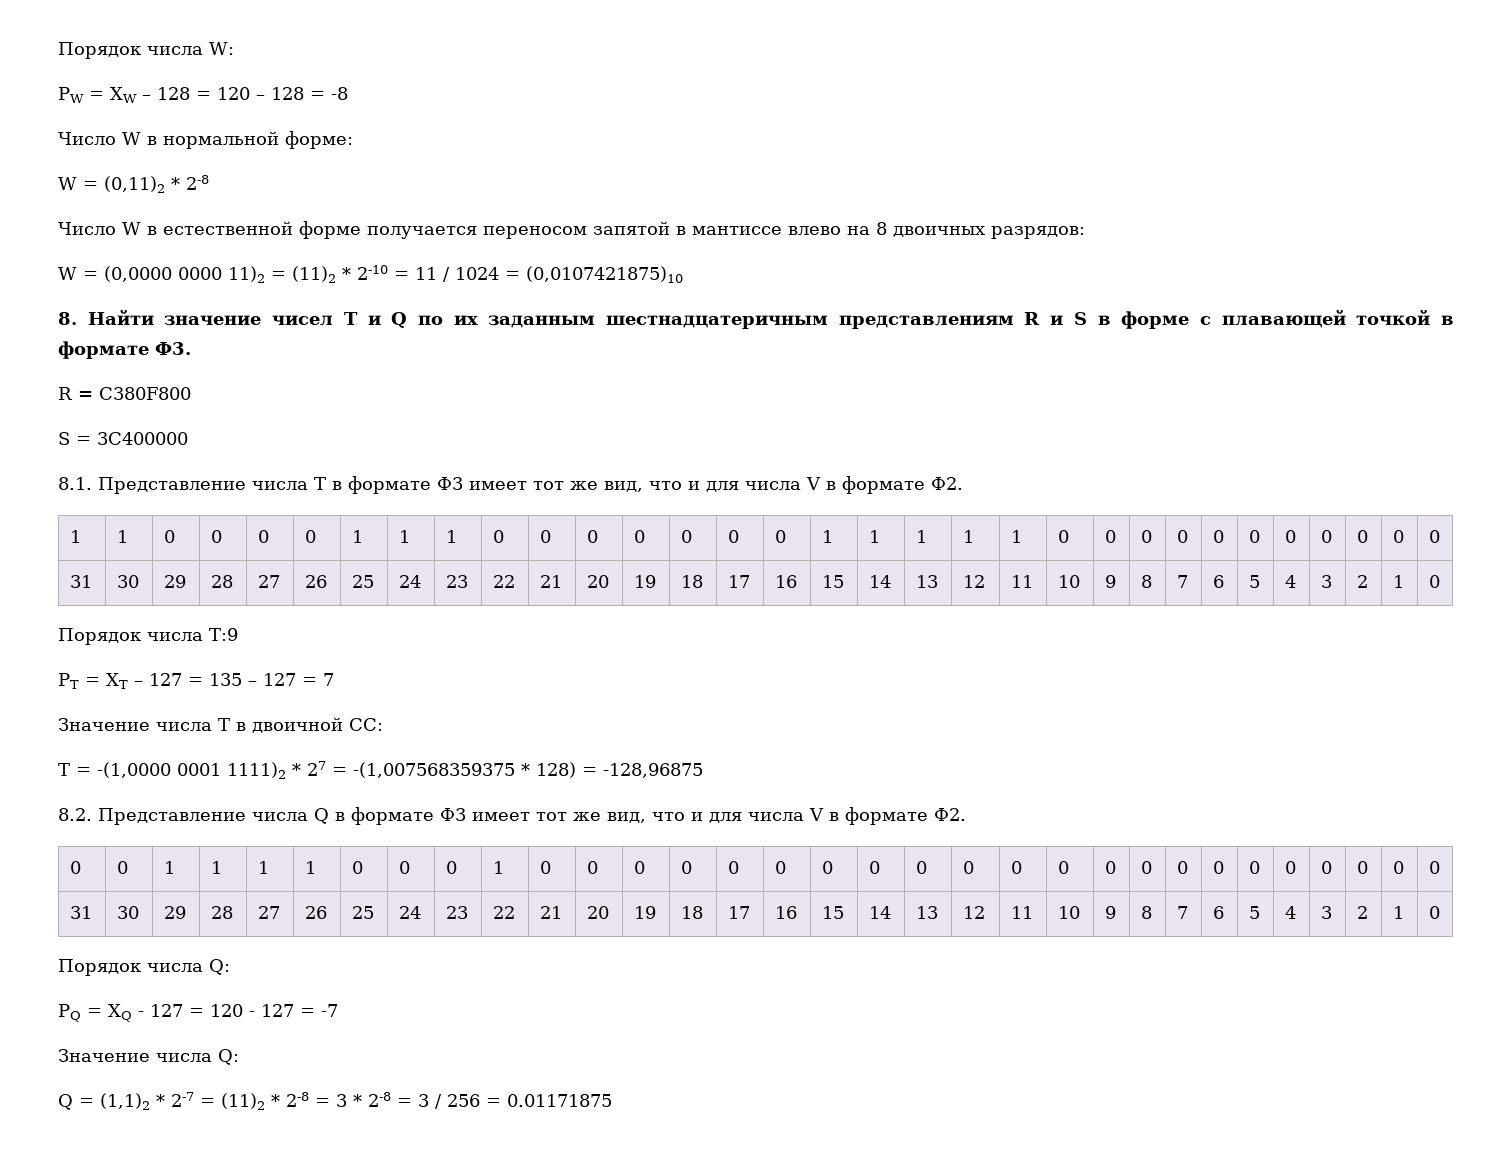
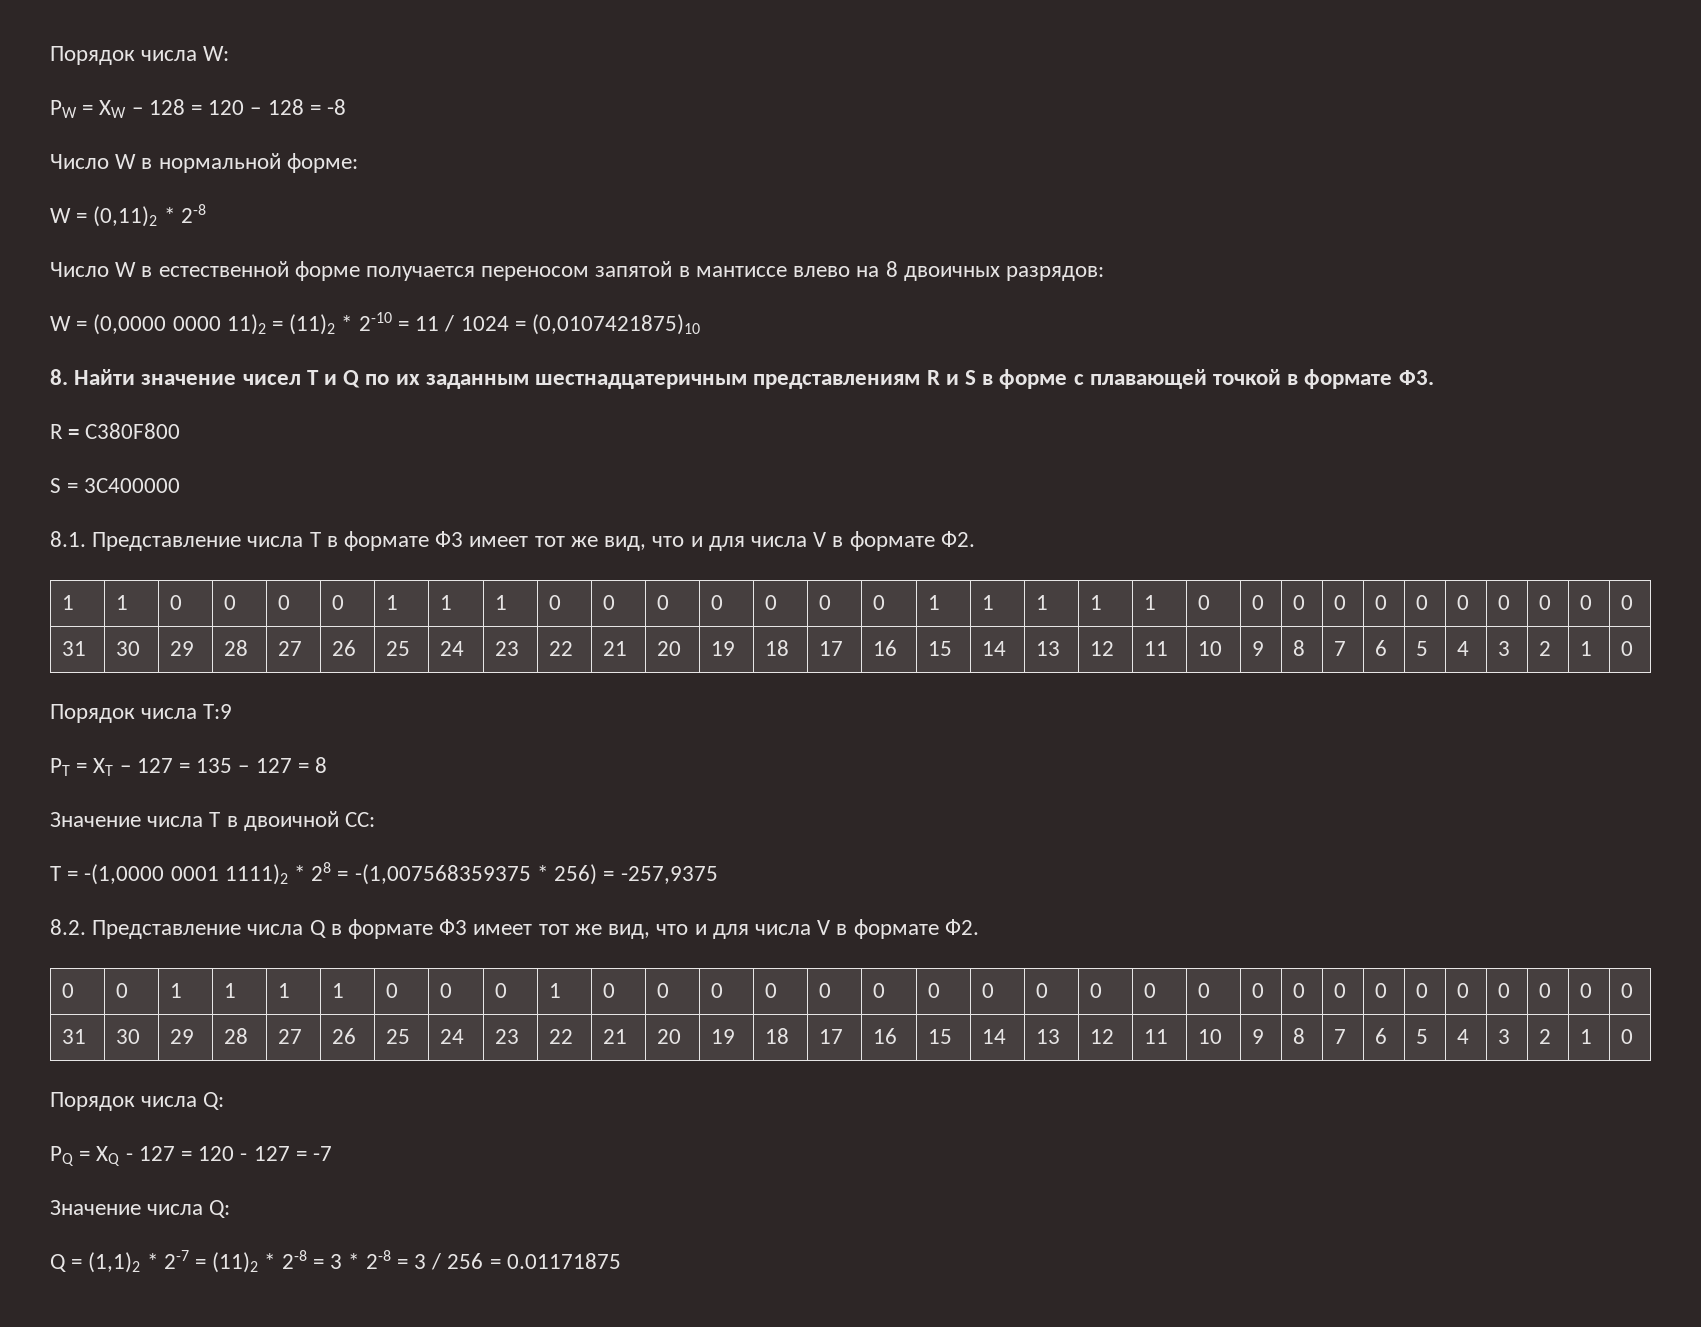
- PT = XT – 127 = 135 – 127 = 7
+ PT = XT – 127 = 135 – 127 = 8
- T = -(1,0000 0001 1111)2 * 27 = -(1,007568359375 * 128) = -128,96875
+ T = -(1,0000 0001 1111)2 * 28 = -(1,007568359375 * 256) = -257,9375

